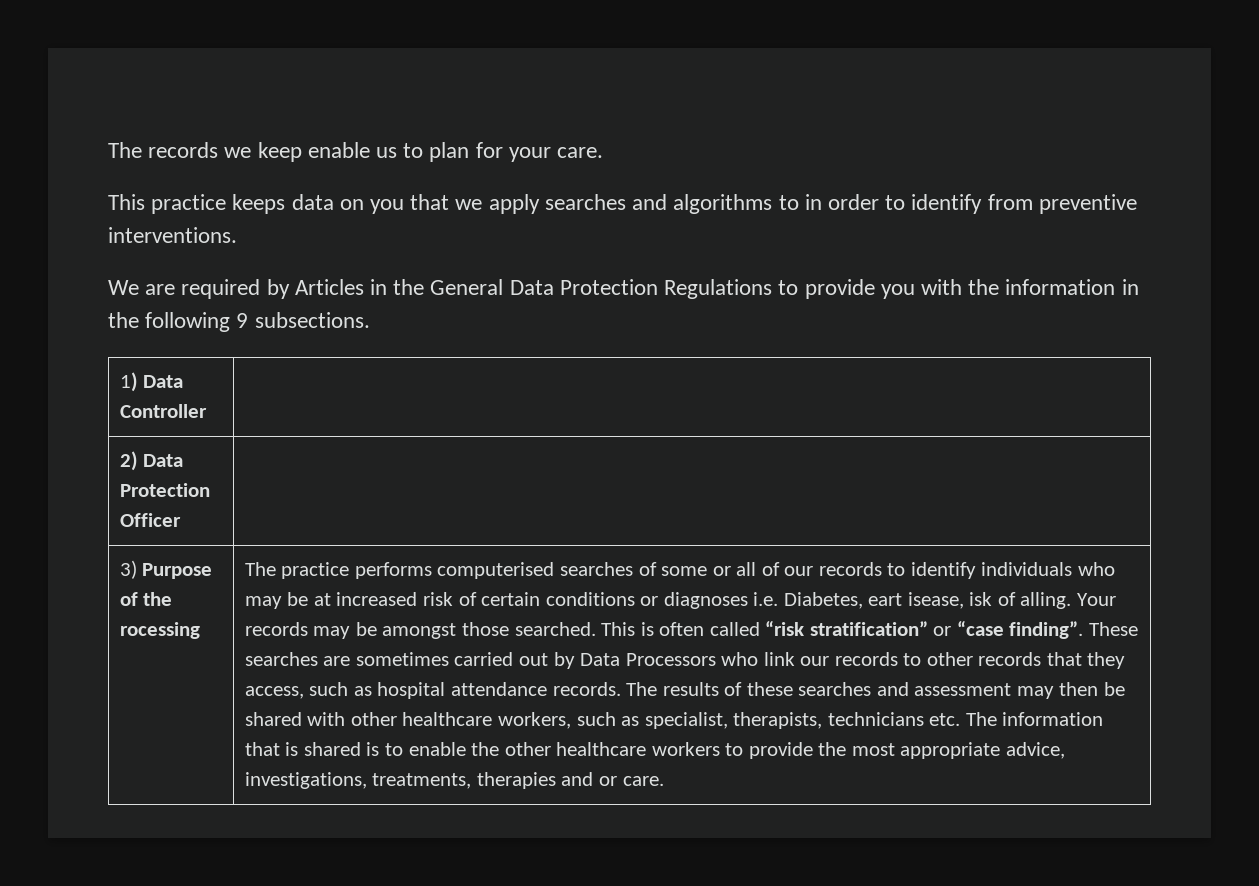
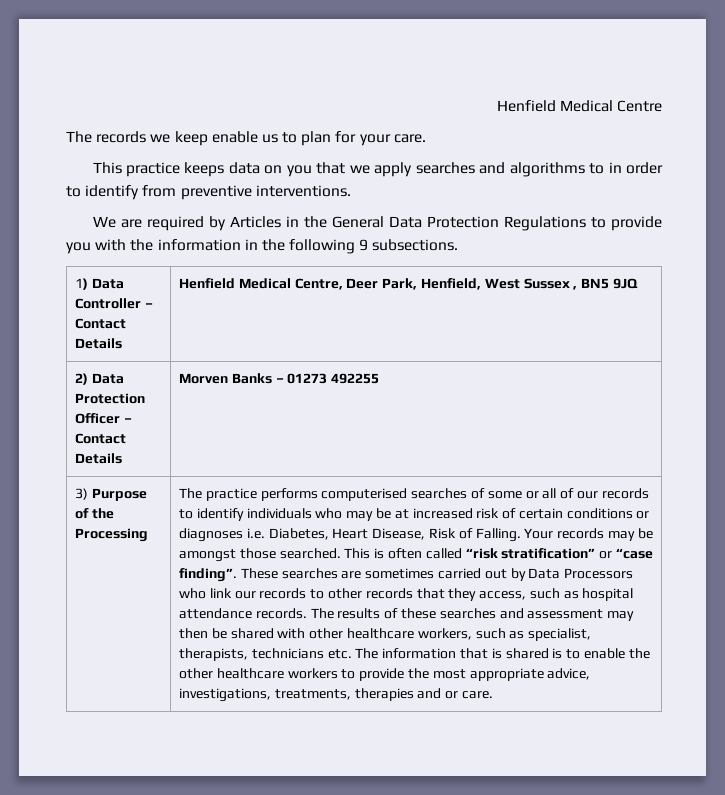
+ Henfield Medical Centre
- 1) Data Controller |
- 2) Data Protection Officer |
+ 1) Data Controller – Contact Details | Henfield Medical Centre, Deer Park, Henfield, West Sussex , BN5 9JQ
+ 2) Data Protection Officer – Contact Details | Morven Banks – 01273 492255
- 3) Purpose of the rocessing
+ 3) Purpose of the Processing
- The practice performs computerised searches of some or all of our records to identify individuals who may be at increased risk of certain conditions or diagnoses i.e. Diabetes, eart isease, isk of alling.
+ The practice performs computerised searches of some or all of our records to identify individuals who may be at increased risk of certain conditions or diagnoses i.e. Diabetes, Heart Disease, Risk of Falling.

